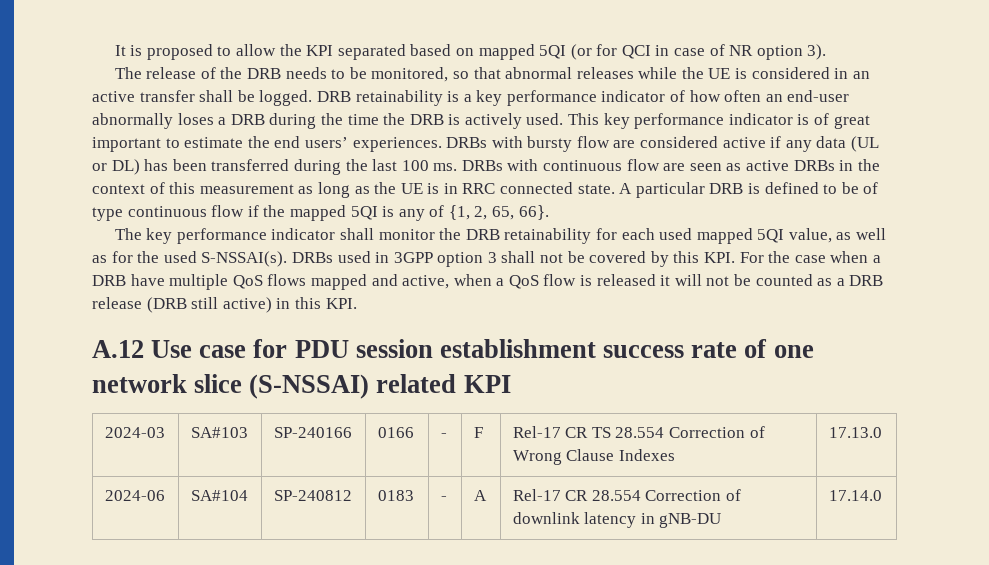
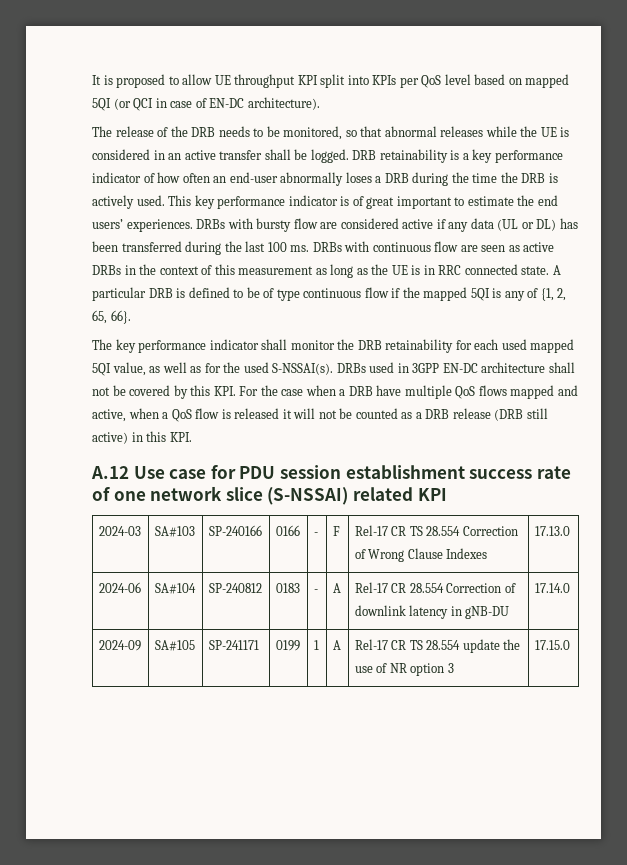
- It is proposed to allow the KPI separated based on mapped 5QI (or for QCI in case of NR option 3).
+ It is proposed to allow UE throughput KPI split into KPIs per QoS level based on mapped 5QI (or QCI in case of EN-DC architecture).
- DRBs used in 3GPP option 3 shall not be covered by this KPI. For the case when a DRB have multiple QoS flows mapped and active, when a QoS flow is released it will not be counted as a DRB release (DRB still active) in this KPI.
+ DRBs used in 3GPP EN-DC architecture shall not be covered by this KPI. For the case when a DRB have multiple QoS flows mapped and active, when a QoS flow is released it will not be counted as a DRB release (DRB still active) in this KPI.
+ 2024-09 | SA#105 | SP-241171 | 0199 | 1 | A | Rel-17 CR TS 28.554 update the use of NR option 3 | 17.15.0

